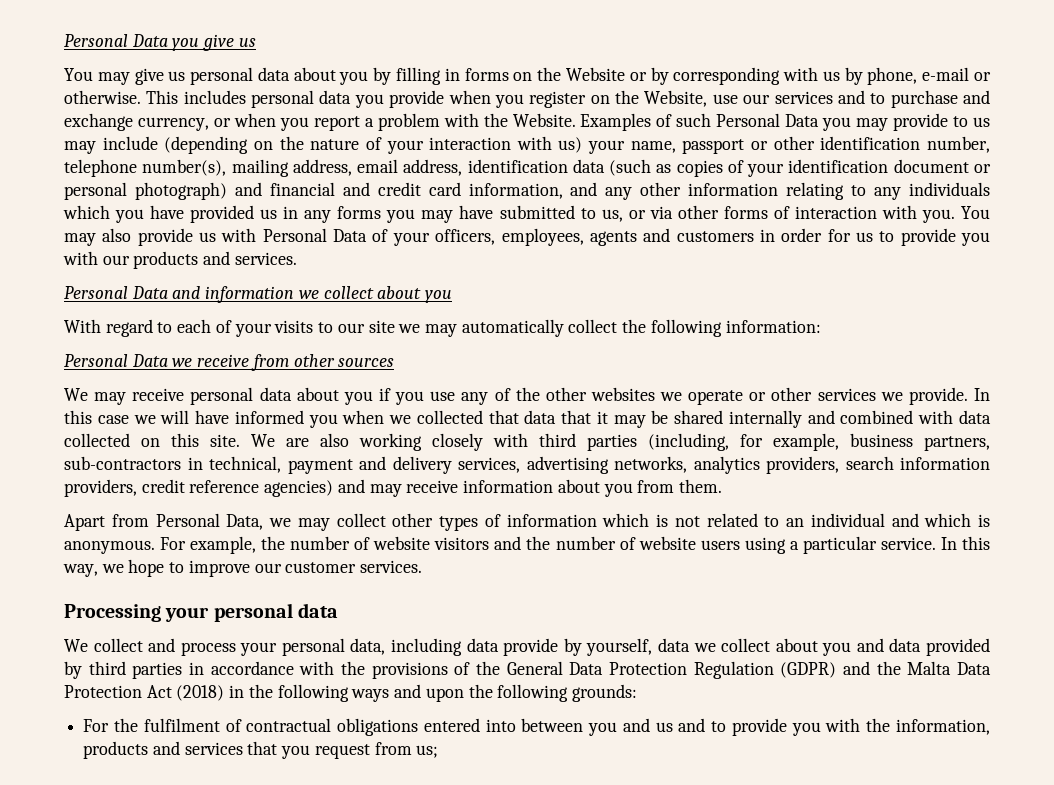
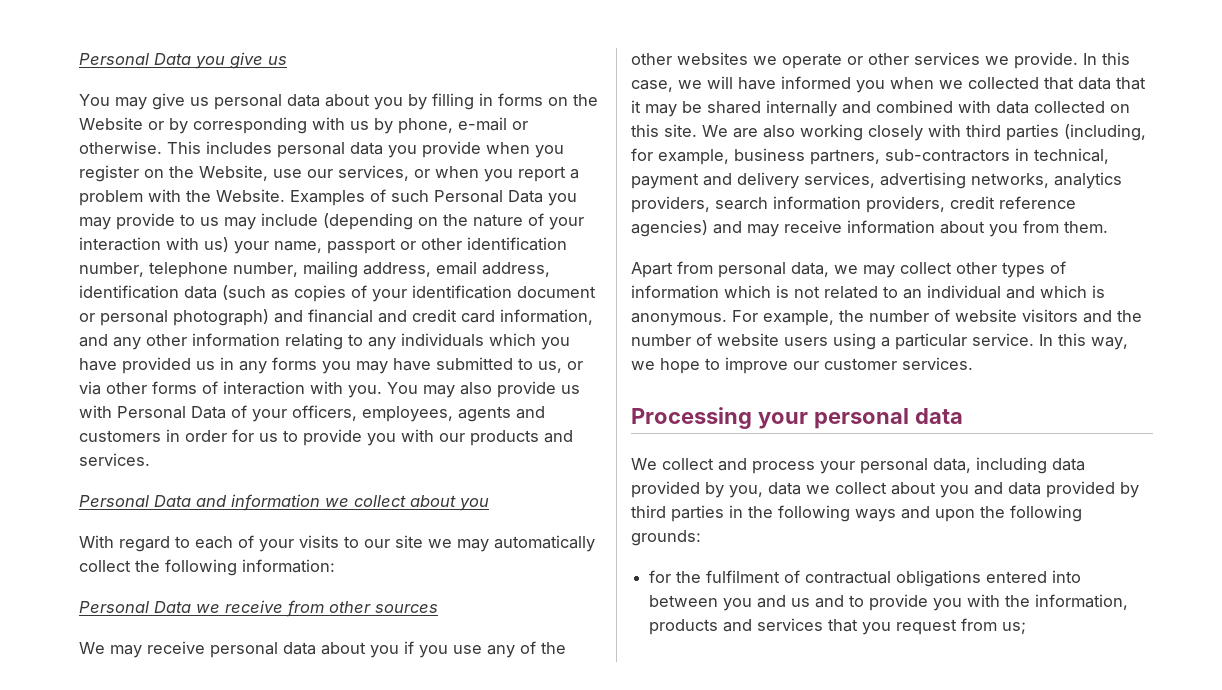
- This includes personal data you provide when you register on the Website, use our services and to purchase and exchange currency, or when you report a problem with the Website.
+ This includes personal data you provide when you register on the Website, use our services, or when you report a problem with the Website.
- Examples of such Personal Data you may provide to us may include (depending on the nature of your interaction with us) your name, passport or other identification number, telephone number(s), mailing address, email address, identification data (such as copies of your identification document or personal photograph) and financial and credit card information, and any other information relating to any individuals which you have provided us in any forms you may have submitted to us, or via other forms of interaction with you.
+ Examples of such Personal Data you may provide to us may include (depending on the nature of your interaction with us) your name, passport or other identification number, telephone number, mailing address, email address, identification data (such as copies of your identification document or personal photograph) and financial and credit card information, and any other information relating to any individuals which you have provided us in any forms you may have submitted to us, or via other forms of interaction with you.
- In this case we will have informed you when we collected that data that it may be shared internally and combined with data collected on this site.
+ In this case, we will have informed you when we collected that data that it may be shared internally and combined with data collected on this site.
- Apart from Personal Data, we may collect other types of information which is not related to an individual and which is anonymous.
+ Apart from personal data, we may collect other types of information which is not related to an individual and which is anonymous.
- We collect and process your personal data, including data provide by yourself, data we collect about you and data provided by third parties in accordance with the provisions of the General Data Protection Regulation (GDPR) and the Malta Data Protection Act (2018) in the following ways and upon the following grounds:
+ We collect and process your personal data, including data provided by you, data we collect about you and data provided by third parties in the following ways and upon the following grounds:
- For the fulfilment of contractual obligations entered into between you and us and to provide you with the information, products and services that you request from us;
+ for the fulfilment of contractual obligations entered into between you and us and to provide you with the information, products and services that you request from us;

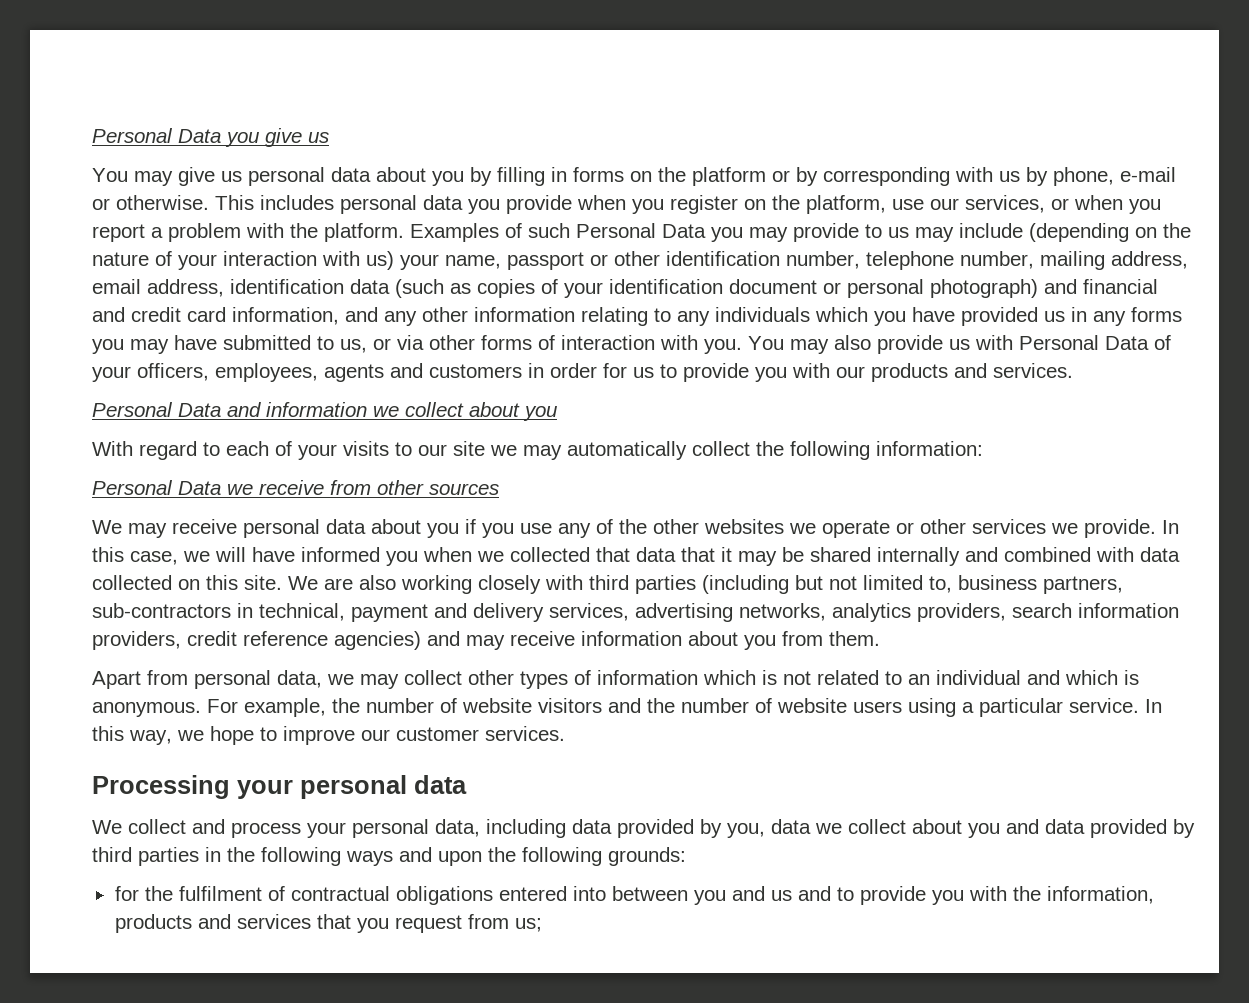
- You may give us personal data about you by filling in forms on the Website or by corresponding with us by phone, e-mail or otherwise.
+ You may give us personal data about you by filling in forms on the platform or by corresponding with us by phone, e-mail or otherwise.
- This includes personal data you provide when you register on the Website, use our services, or when you report a problem with the Website.
+ This includes personal data you provide when you register on the platform, use our services, or when you report a problem with the platform.
- We are also working closely with third parties (including, for example, business partners, sub-contractors in technical, payment and delivery services, advertising networks, analytics providers, search information providers, credit reference agencies) and may receive information about you from them.
+ We are also working closely with third parties (including but not limited to, business partners, sub-contractors in technical, payment and delivery services, advertising networks, analytics providers, search information providers, credit reference agencies) and may receive information about you from them.

